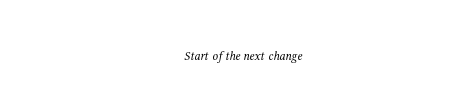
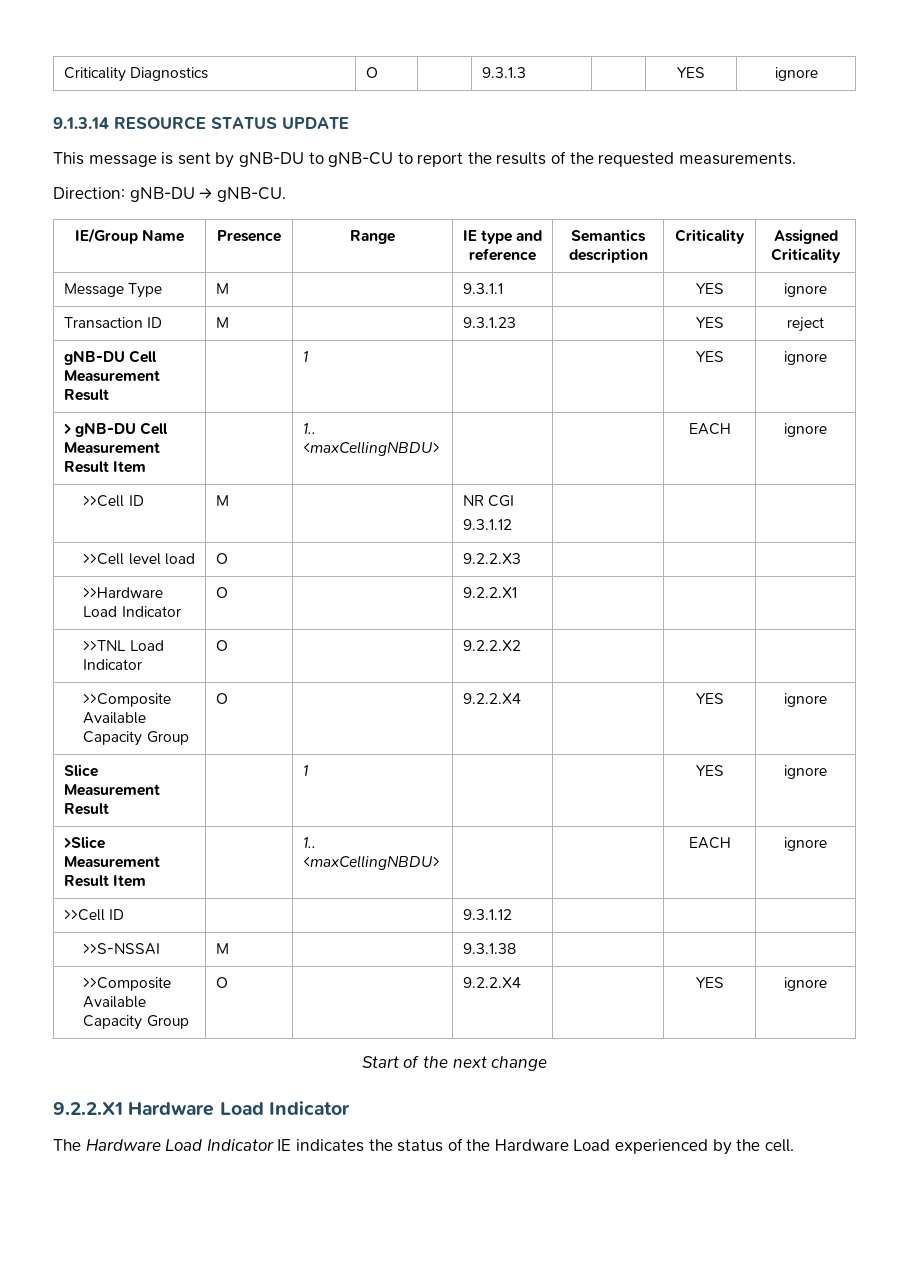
+ Criticality Diagnostics | O | | 9.3.1.3 | | YES | ignore
+ 9.1.3.14 RESOURCE STATUS UPDATE
+ This message is sent by gNB-DU to gNB-CU to report the results of the requested measurements.
+ Direction: gNB-DU → gNB-CU.
+ IE/Group Name | Presence | Range | IE type and reference | Semantics description | Criticality | Assigned Criticality
+ Message Type | M | | 9.3.1.1 | | YES | ignore
+ Transaction ID | M | | 9.3.1.23 | | YES | reject
+ gNB-DU Cell Measurement Result | | 1 | | | YES | ignore
+ > gNB-DU Cell Measurement Result Item | | 1.. <maxCellingNBDU> | | | EACH | ignore
+ >>Cell ID | M | | NR CGI
+ 9.3.1.12 | | |
+ >>Cell level load | O | | 9.2.2.X3 | | |
+ >>Hardware Load Indicator | O | | 9.2.2.X1 | | |
+ >>TNL Load Indicator | O | | 9.2.2.X2 | | |
+ >>Composite Available Capacity Group | O | | 9.2.2.X4 | | YES | ignore
+ Slice Measurement Result | | 1 | | | YES | ignore
+ >Slice Measurement Result Item | | 1.. <maxCellingNBDU> | | | EACH | ignore
+ >>Cell ID | | | 9.3.1.12 | | |
+ >>S-NSSAI | M | | 9.3.1.38 | | |
+ >>Composite Available Capacity Group | O | | 9.2.2.X4 | | YES | ignore
+ 9.2.2.X1 Hardware Load Indicator
+ The Hardware Load Indicator IE indicates the status of the Hardware Load experienced by the cell.

